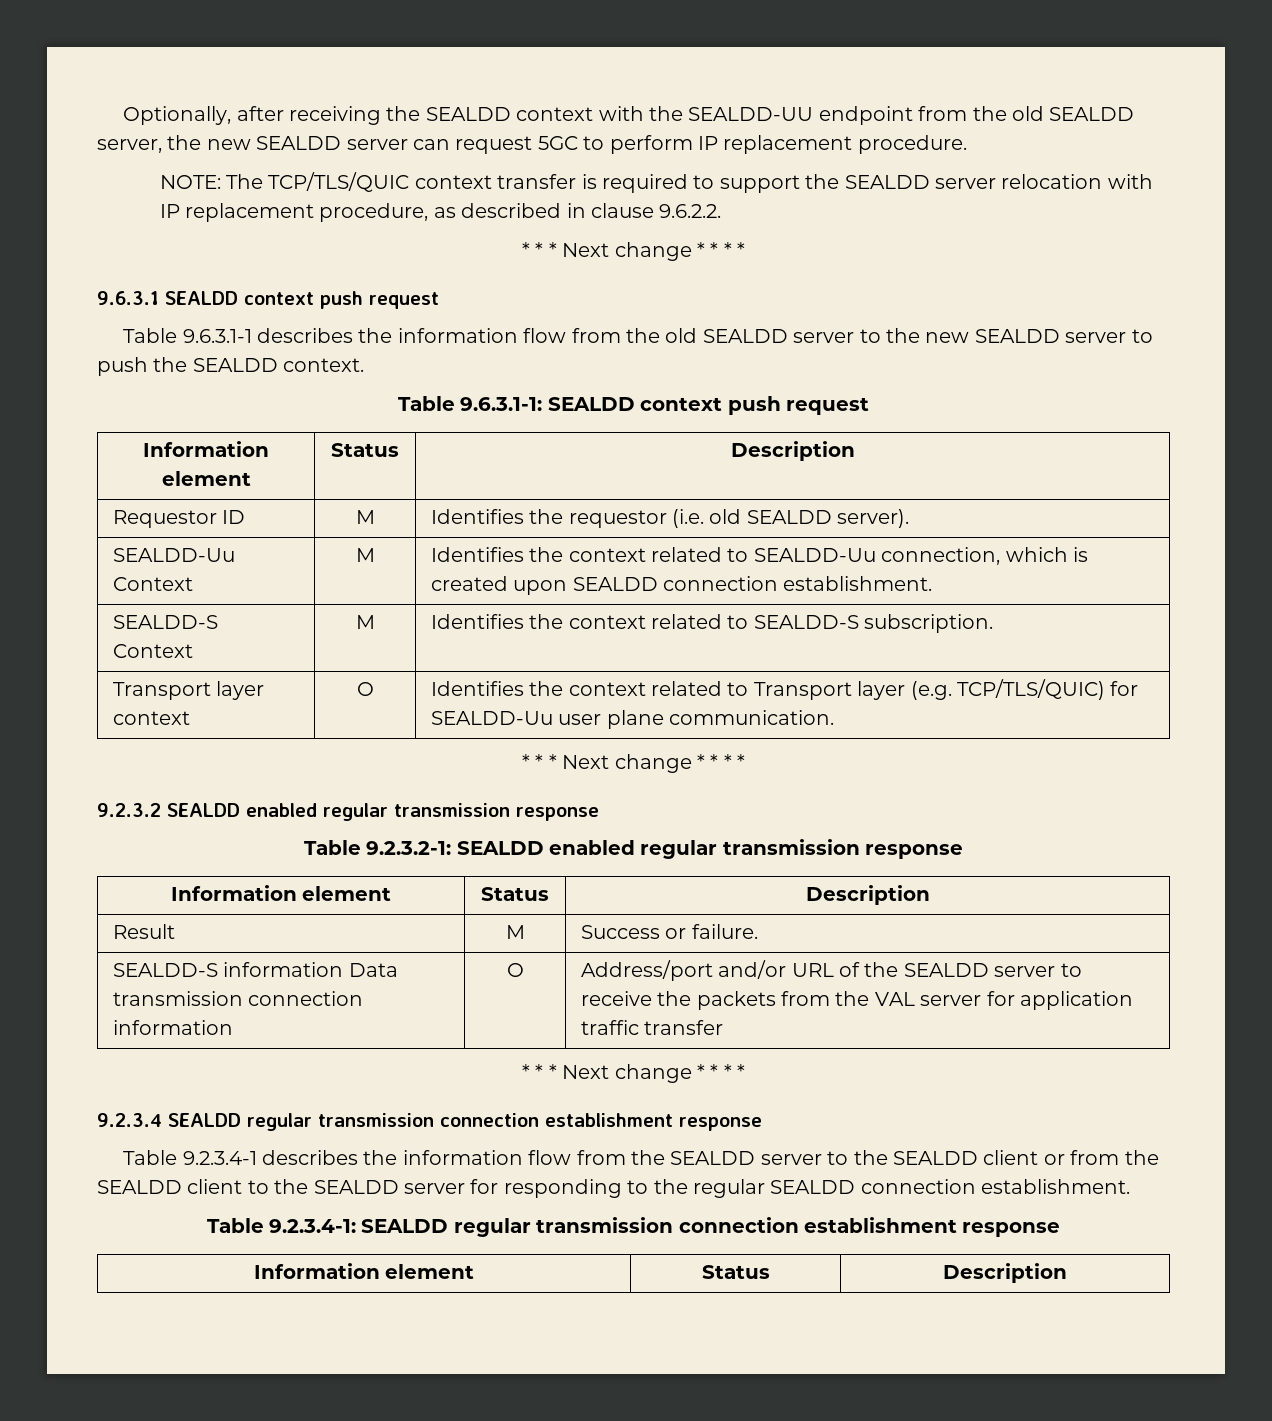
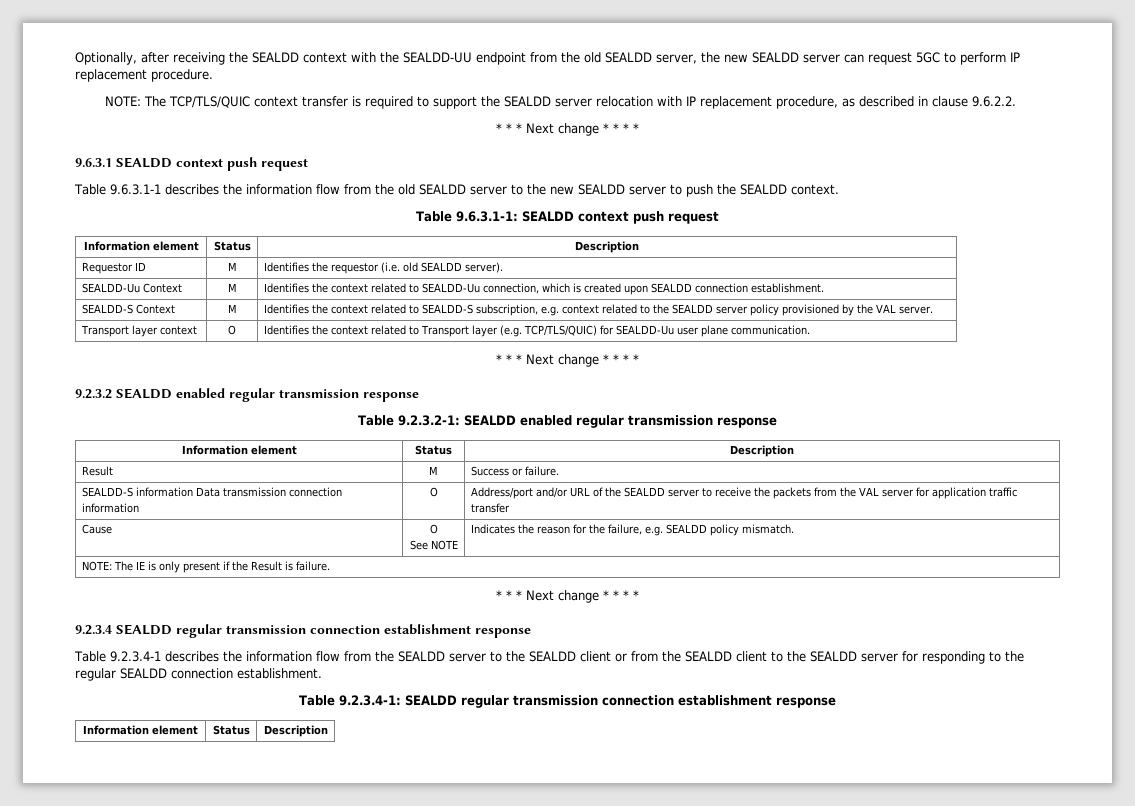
- SEALDD-S Context | M | Identifies the context related to SEALDD-S subscription.
+ SEALDD-S Context | M | Identifies the context related to SEALDD-S subscription, e.g. context related to the SEALDD server policy provisioned by the VAL server.
+ Cause | O
+ See NOTE | Indicates the reason for the failure, e.g. SEALDD policy mismatch.
+ NOTE: The IE is only present if the Result is failure.

